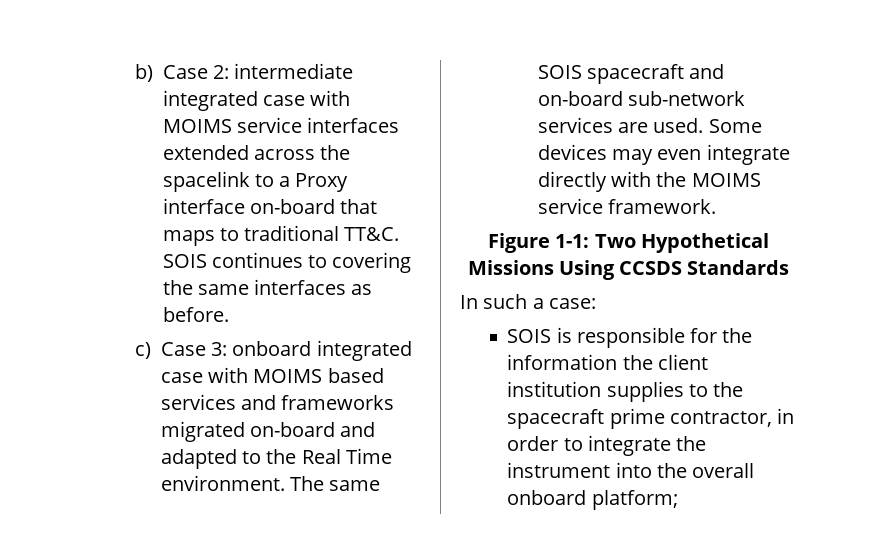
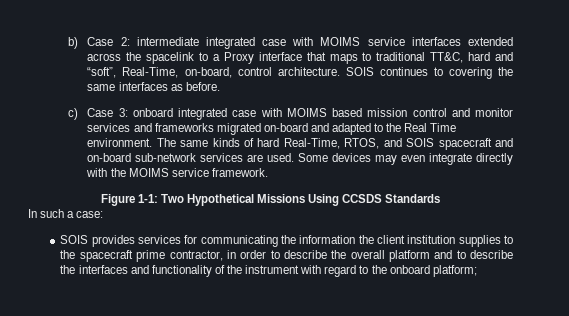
- b) Case 2: intermediate integrated case with MOIMS service interfaces extended across the spacelink to a Proxy interface on-board that maps to traditional TT&C.
+ b) Case 2: intermediate integrated case with MOIMS service interfaces extended across the spacelink to a Proxy interface that maps to traditional TT&C, hard and “soft”, Real-Time, on-board, control architecture.
- c) Case 3: onboard integrated case with MOIMS based services and frameworks migrated on-board and adapted to the Real Time environment.
+ c) Case 3: onboard integrated case with MOIMS based mission control and monitor services and frameworks migrated on-board and adapted to the Real Time environment.
- The same SOIS spacecraft and on-board sub-network services are used.
+ The same kinds of hard Real-Time, RTOS, and SOIS spacecraft and on-board sub-network services are used.
- SOIS is responsible for the information the client institution supplies to the spacecraft prime contractor, in order to integrate the instrument into the overall onboard platform;
+ SOIS provides services for communicating the information the client institution supplies to the spacecraft prime contractor, in order to describe the overall platform and to describe the interfaces and functionality of the instrument with regard to the onboard platform;

